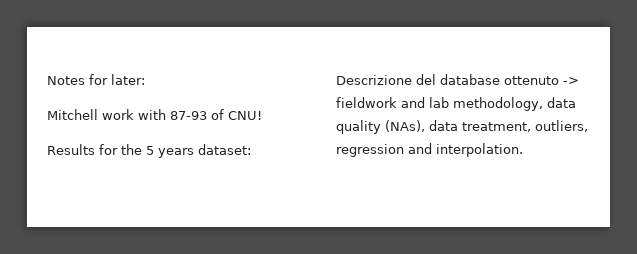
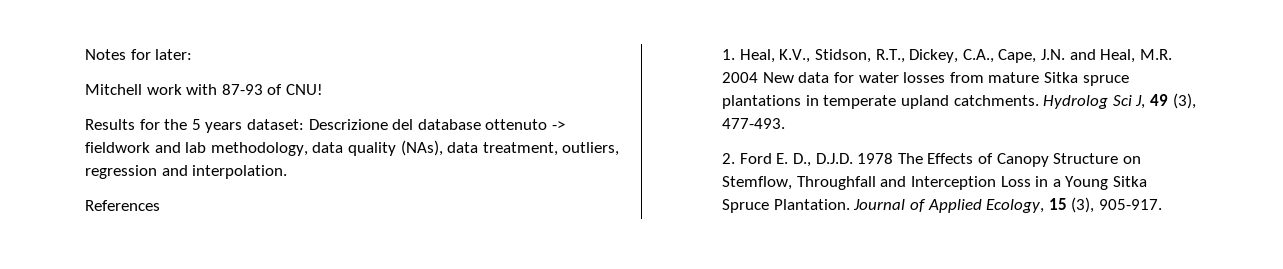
+ References
+ 1. Heal, K.V., Stidson, R.T., Dickey, C.A., Cape, J.N. and Heal, M.R. 2004 New data for water losses from mature Sitka spruce plantations in temperate upland catchments. Hydrolog Sci J, 49 (3), 477-493.
+ 2. Ford E. D., D.J.D. 1978 The Effects of Canopy Structure on Stemflow, Throughfall and Interception Loss in a Young Sitka Spruce Plantation. Journal of Applied Ecology, 15 (3), 905-917.

